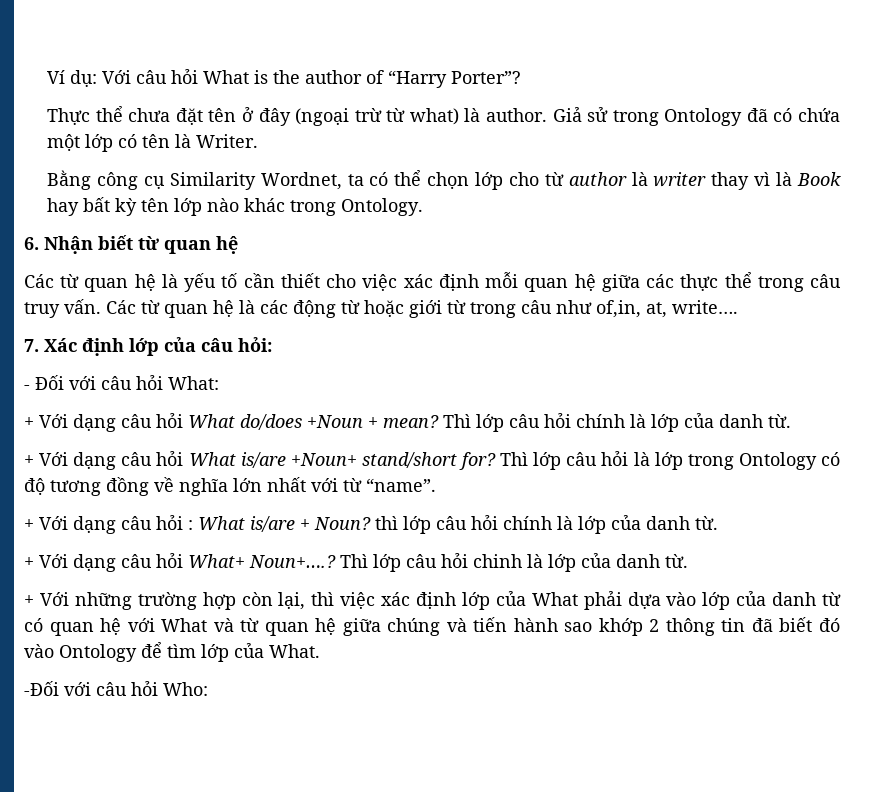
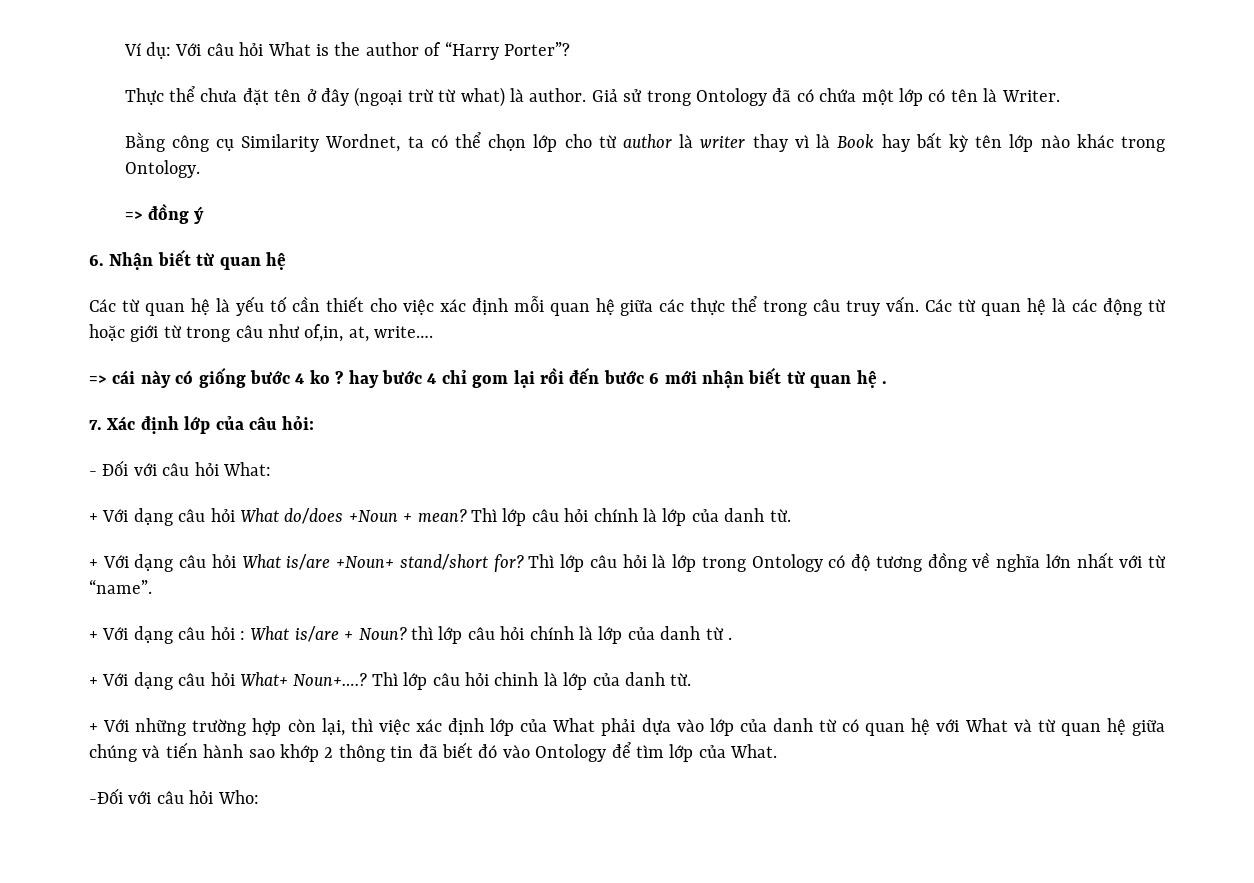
+ => đồng ý
+ => cái này có giống bước 4 ko ? hay bước 4 chỉ gom lại rồi đến bước 6 mới nhận biết từ quan hệ .
- + Với dạng câu hỏi : What is/are + Noun? thì lớp câu hỏi chính là lớp của danh từ.
+ + Với dạng câu hỏi : What is/are + Noun? thì lớp câu hỏi chính là lớp của danh từ .

